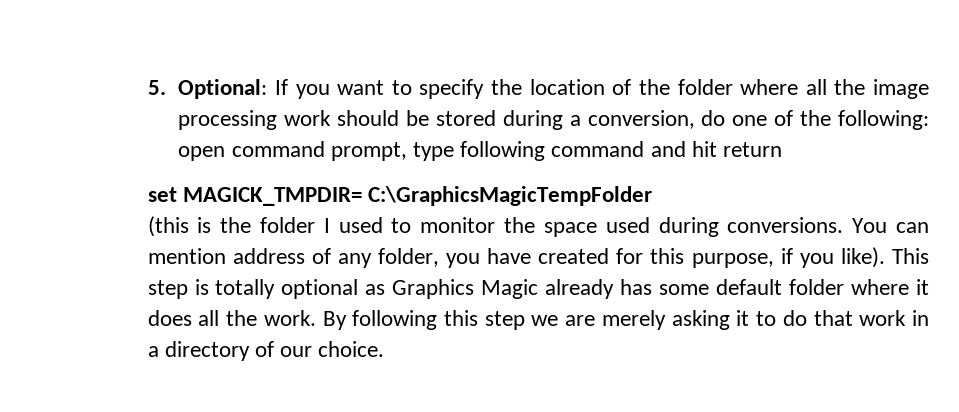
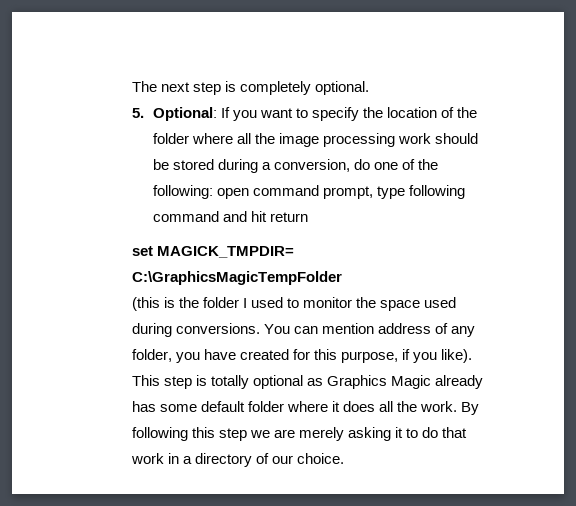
+ The next step is completely optional.

